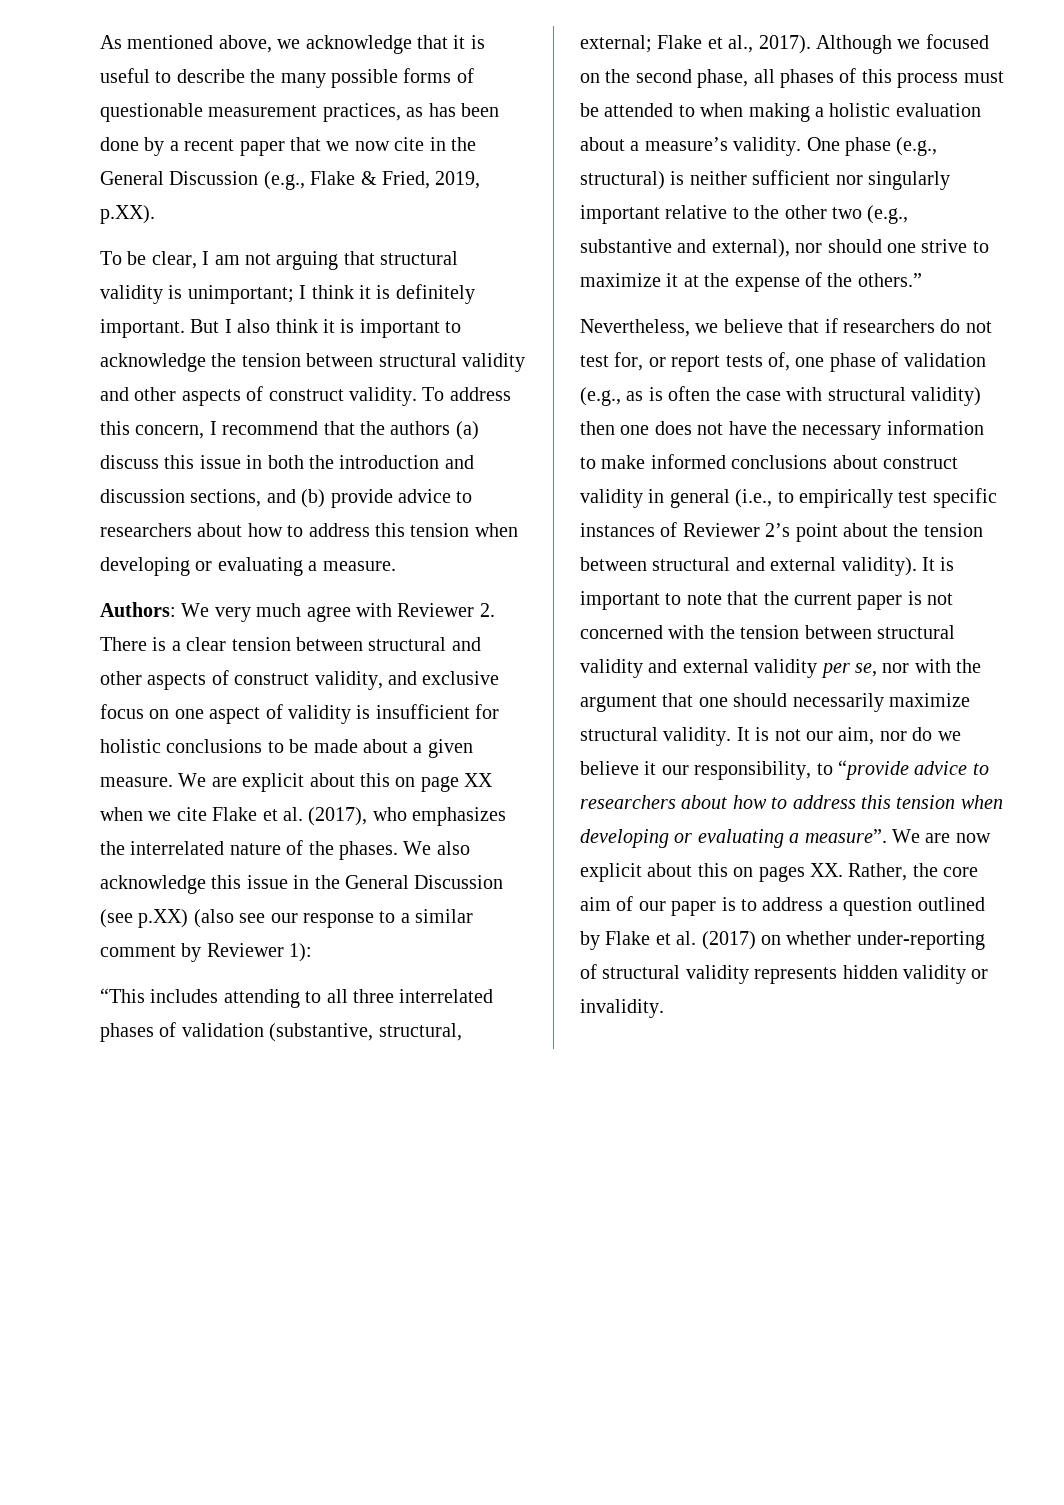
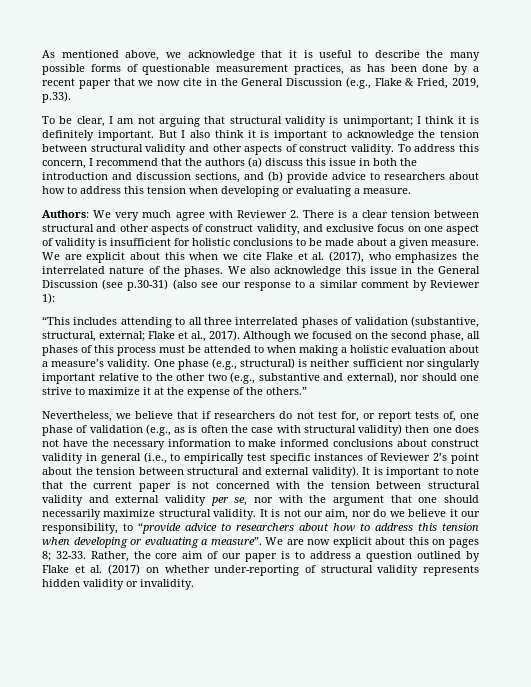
- As mentioned above, we acknowledge that it is useful to describe the many possible forms of questionable measurement practices, as has been done by a recent paper that we now cite in the General Discussion (e.g., Flake & Fried, 2019, p.XX).
+ As mentioned above, we acknowledge that it is useful to describe the many possible forms of questionable measurement practices, as has been done by a recent paper that we now cite in the General Discussion (e.g., Flake & Fried, 2019, p.33).
- We are explicit about this on page XX when we cite Flake et al. (2017), who emphasizes the interrelated nature of the phases.
+ We are explicit about this when we cite Flake et al. (2017), who emphasizes the interrelated nature of the phases.
- We also acknowledge this issue in the General Discussion (see p.XX) (also see our response to a similar comment by Reviewer 1):
+ We also acknowledge this issue in the General Discussion (see p.30-31) (also see our response to a similar comment by Reviewer 1):
- We are now explicit about this on pages XX. Rather, the core aim of our paper is to address a question outlined by Flake et al. (2017) on whether under-reporting of structural validity represents hidden validity or invalidity.
+ We are now explicit about this on pages 8; 32-33. Rather, the core aim of our paper is to address a question outlined by Flake et al. (2017) on whether under-reporting of structural validity represents hidden validity or invalidity.

